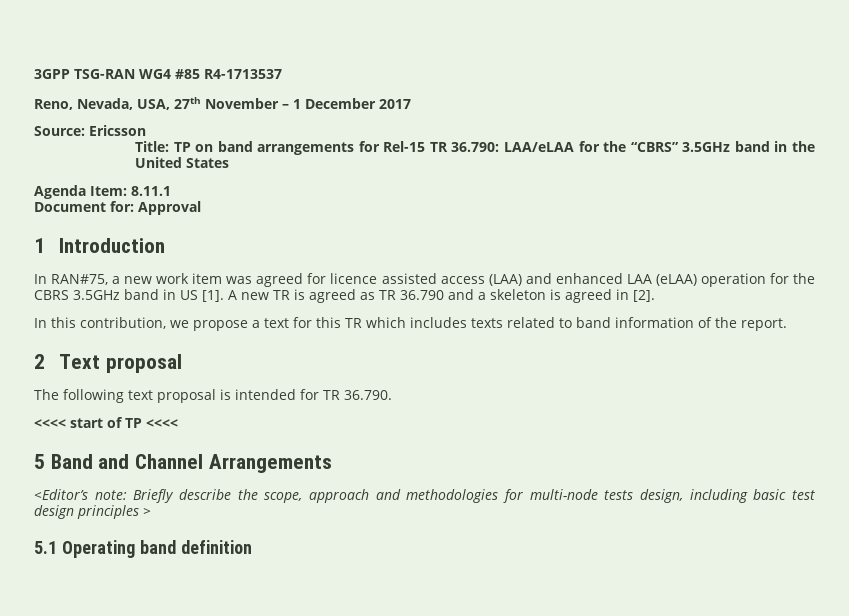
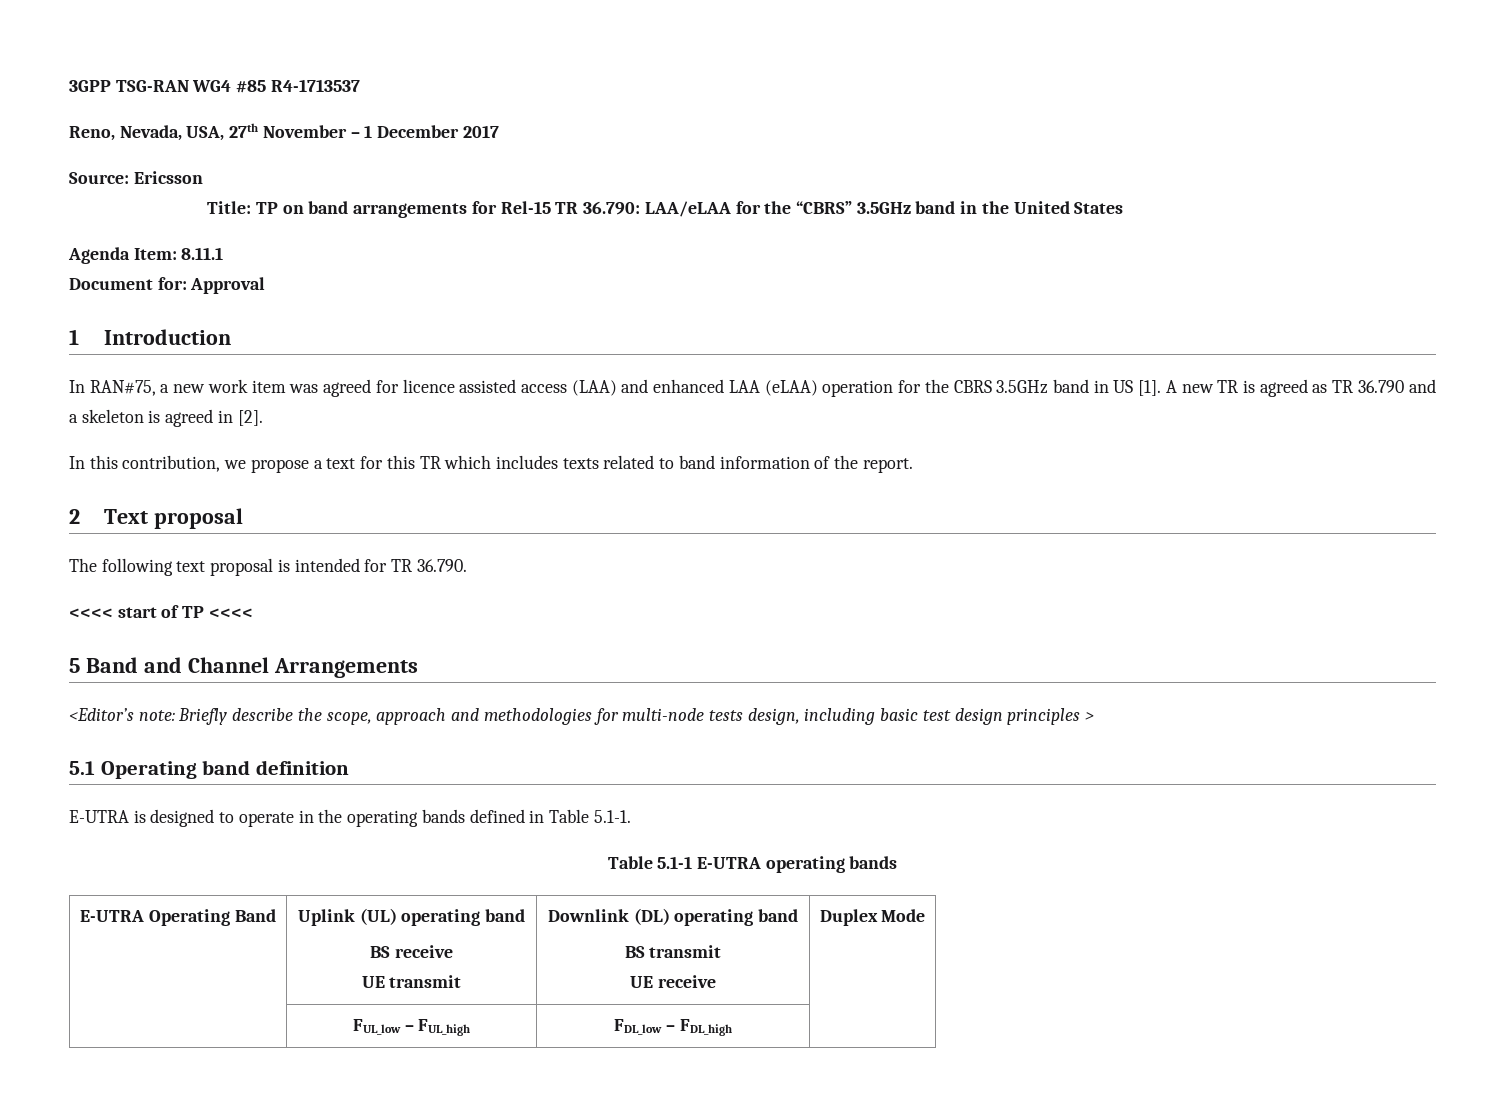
+ E-UTRA is designed to operate in the operating bands defined in Table 5.1-1.
+ Table 5.1-1 E-UTRA operating bands
+ E-UTRA Operating Band | Uplink (UL) operating band
+ BS receive
+ UE transmit | Downlink (DL) operating band
+ BS transmit
+ UE receive | Duplex Mode
+ | FUL_low – FUL_high | FDL_low – FDL_high |

